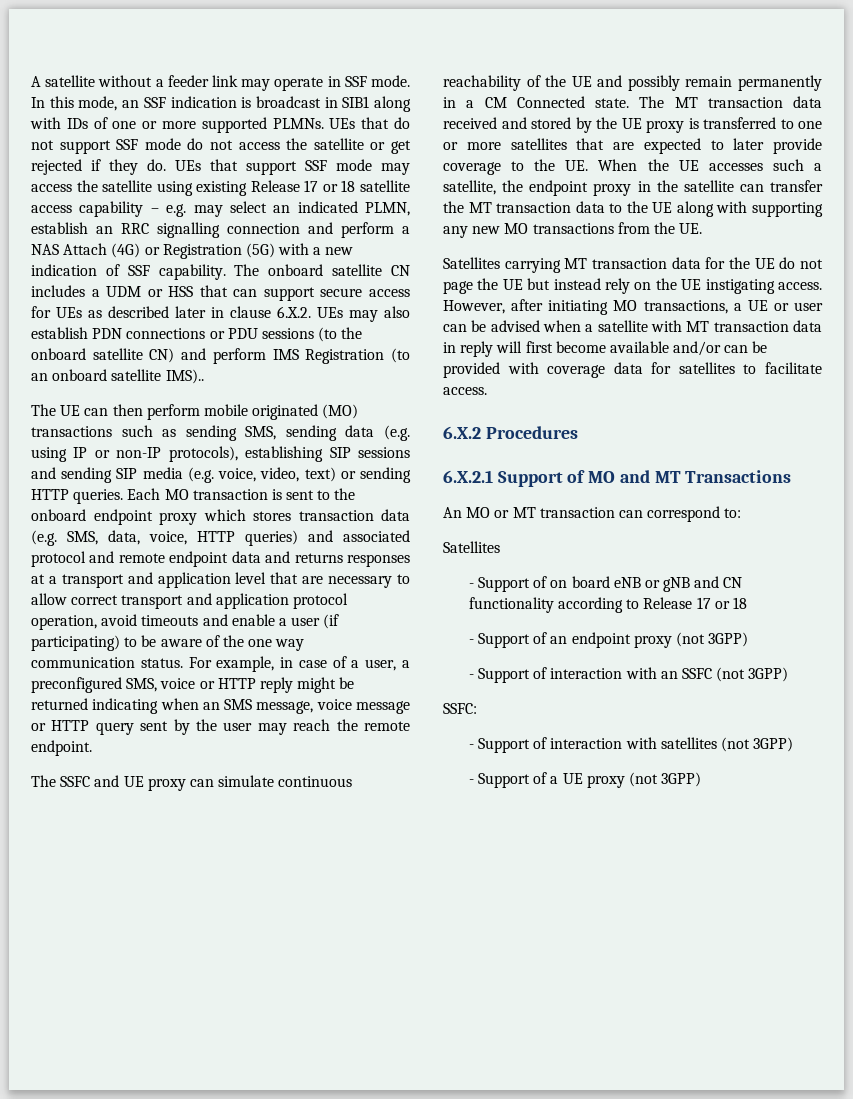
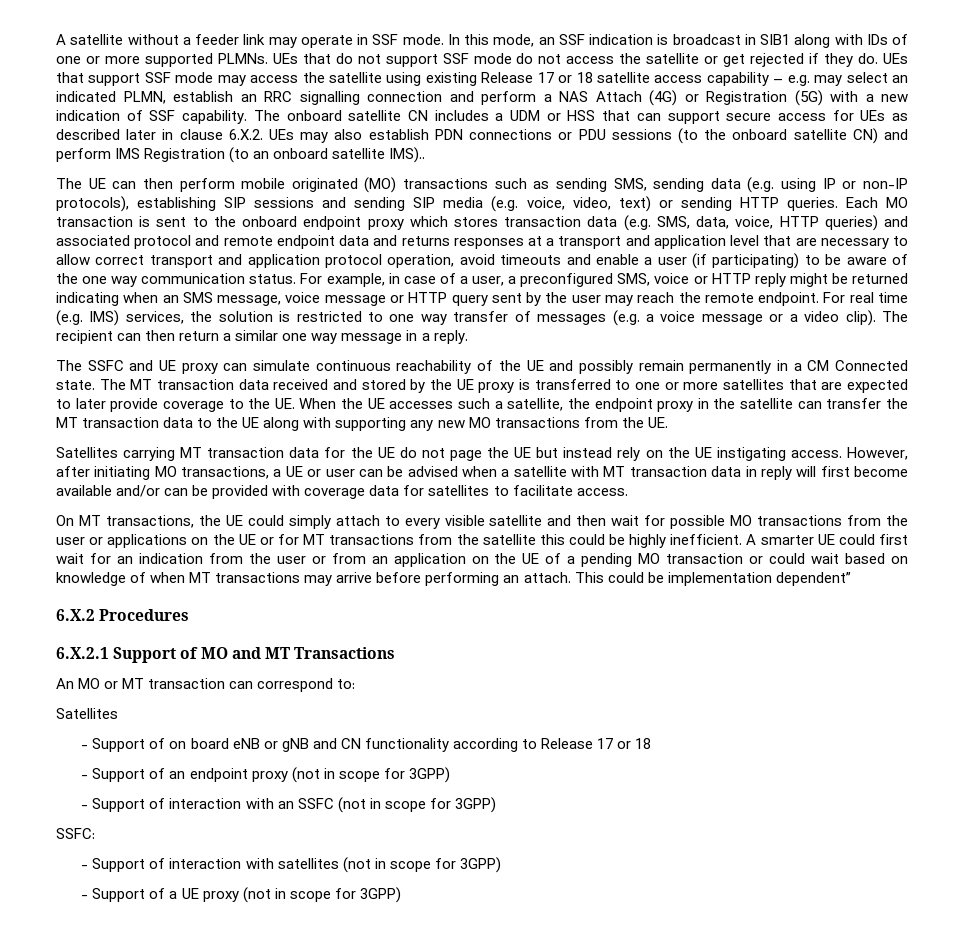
+ For real time (e.g. IMS) services, the solution is restricted to one way transfer of messages (e.g. a voice message or a video clip). The recipient can then return a similar one way message in a reply.
+ On MT transactions, the UE could simply attach to every visible satellite and then wait for possible MO transactions from the user or applications on the UE or for MT transactions from the satellite this could be highly inefficient. A smarter UE could first wait for an indication from the user or from an application on the UE of a pending MO transaction or could wait based on knowledge of when MT transactions may arrive before performing an attach. This could be implementation dependent”
- - Support of an endpoint proxy (not 3GPP)
+ - Support of an endpoint proxy (not in scope for 3GPP)
- - Support of interaction with an SSFC (not 3GPP)
+ - Support of interaction with an SSFC (not in scope for 3GPP)
- - Support of interaction with satellites (not 3GPP)
+ - Support of interaction with satellites (not in scope for 3GPP)
- - Support of a UE proxy (not 3GPP)
+ - Support of a UE proxy (not in scope for 3GPP)

